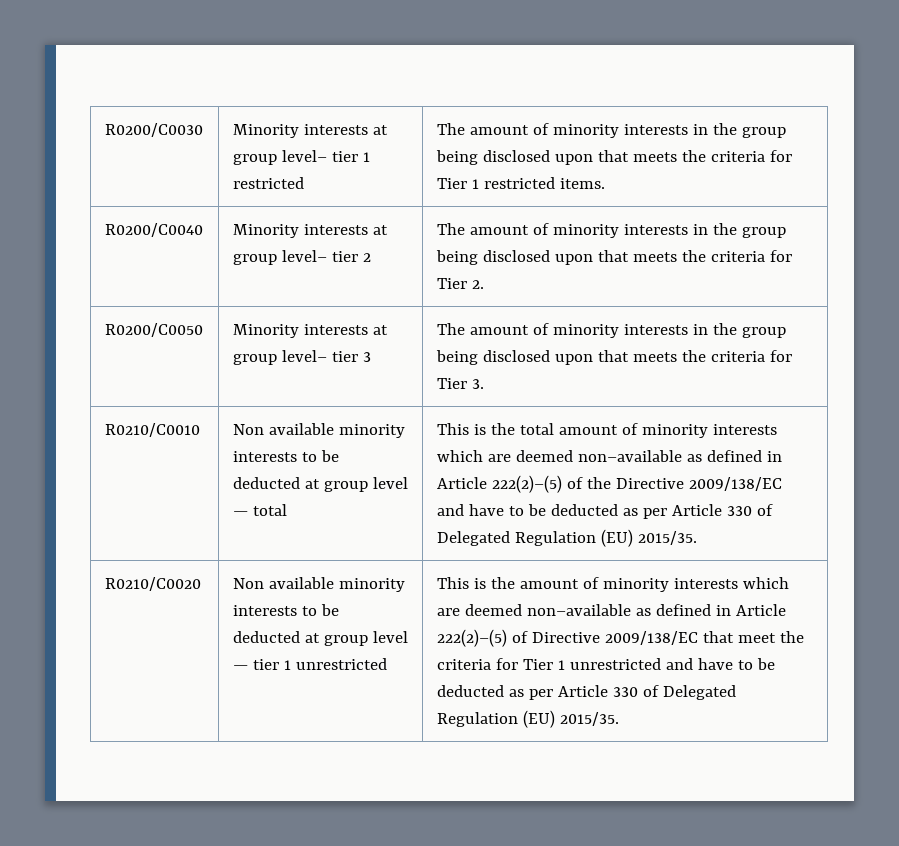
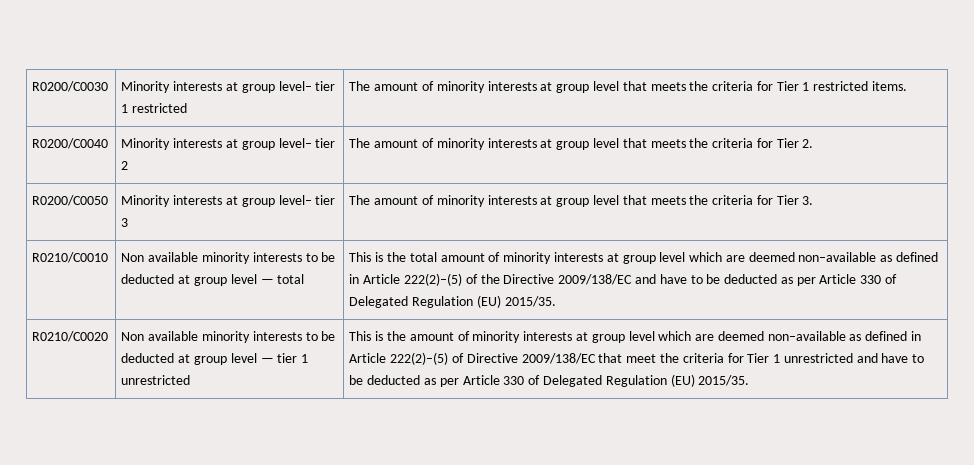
- R0200/C0030 | Minority interests at group level– tier 1 restricted | The amount of minority interests in the group being disclosed upon that meets the criteria for Tier 1 restricted items.
+ R0200/C0030 | Minority interests at group level– tier 1 restricted | The amount of minority interests at group level that meets the criteria for Tier 1 restricted items.
- R0200/C0040 | Minority interests at group level– tier 2 | The amount of minority interests in the group being disclosed upon that meets the criteria for Tier 2.
+ R0200/C0040 | Minority interests at group level– tier 2 | The amount of minority interests at group level that meets the criteria for Tier 2.
- R0200/C0050 | Minority interests at group level– tier 3 | The amount of minority interests in the group being disclosed upon that meets the criteria for Tier 3.
+ R0200/C0050 | Minority interests at group level– tier 3 | The amount of minority interests at group level that meets the criteria for Tier 3.
- This is the total amount of minority interests which are deemed non–available as defined in Article 222(2)–(5) of the Directive 2009/138/EC and have to be deducted as per Article 330 of Delegated Regulation (EU) 2015/35.
+ This is the total amount of minority interests at group level which are deemed non–available as defined in Article 222(2)–(5) of the Directive 2009/138/EC and have to be deducted as per Article 330 of Delegated Regulation (EU) 2015/35.
- This is the amount of minority interests which are deemed non–available as defined in Article 222(2)–(5) of Directive 2009/138/EC that meet the criteria for Tier 1 unrestricted and have to be deducted as per Article 330 of Delegated Regulation (EU) 2015/35.
+ This is the amount of minority interests at group level which are deemed non–available as defined in Article 222(2)–(5) of Directive 2009/138/EC that meet the criteria for Tier 1 unrestricted and have to be deducted as per Article 330 of Delegated Regulation (EU) 2015/35.

